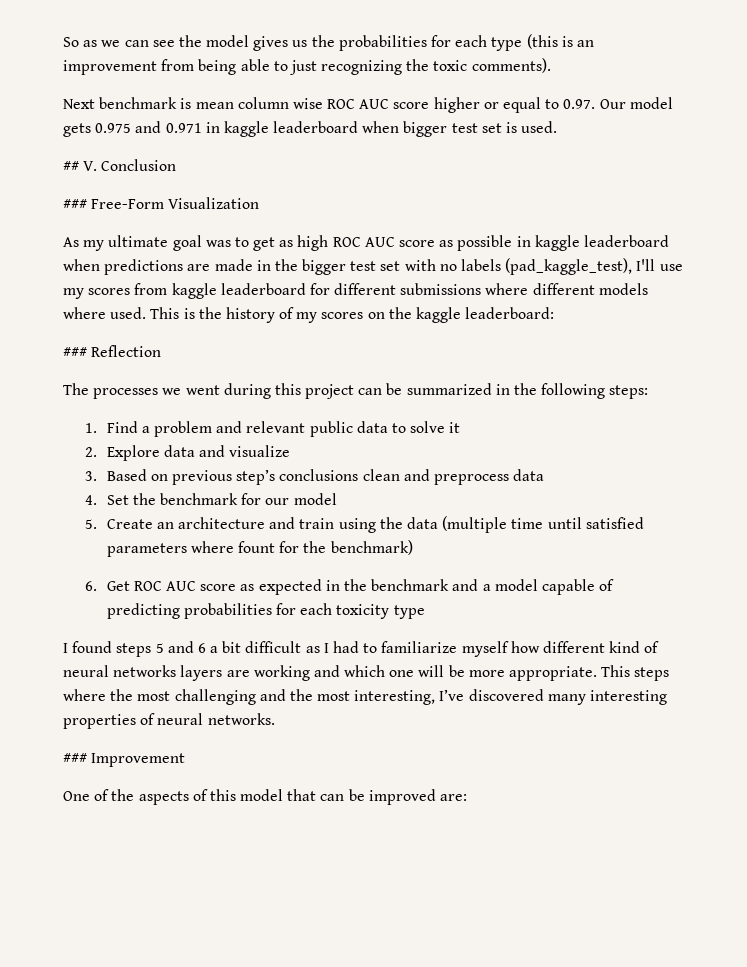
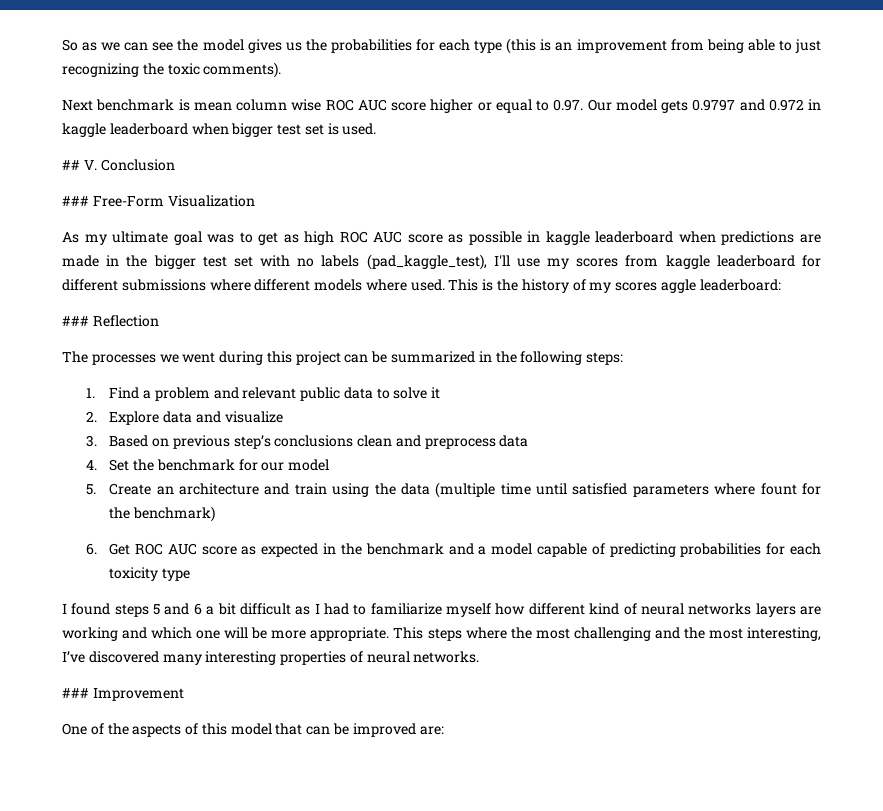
- Next benchmark is mean column wise ROC AUC score higher or equal to 0.97. Our model gets 0.975 and 0.971 in kaggle leaderboard when bigger test set is used.
+ Next benchmark is mean column wise ROC AUC score higher or equal to 0.97. Our model gets 0.9797 and 0.972 in kaggle leaderboard when bigger test set is used.
- This is the history of my scores on the kaggle leaderboard:
+ This is the history of my scores aggle leaderboard:

